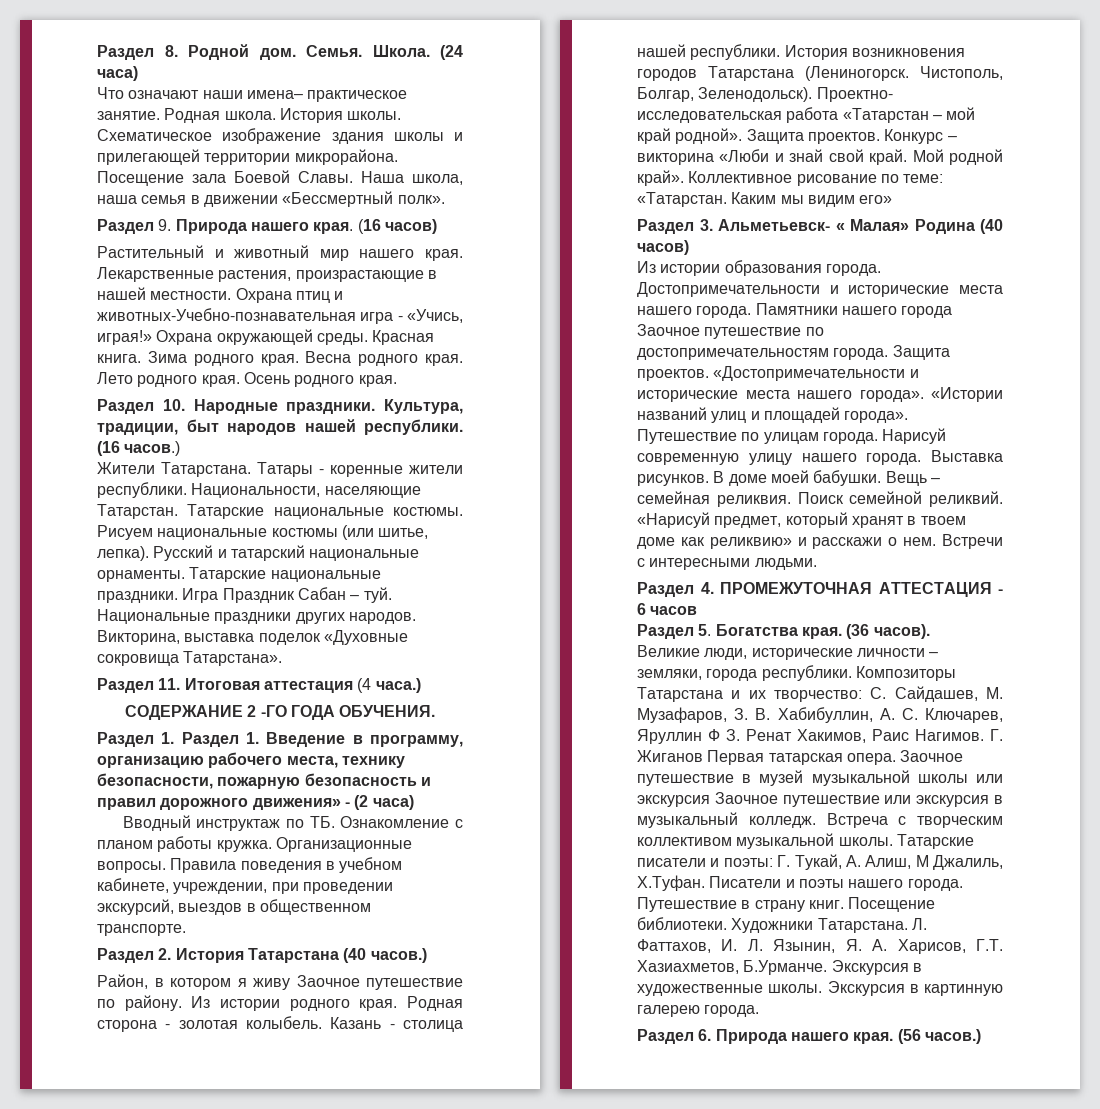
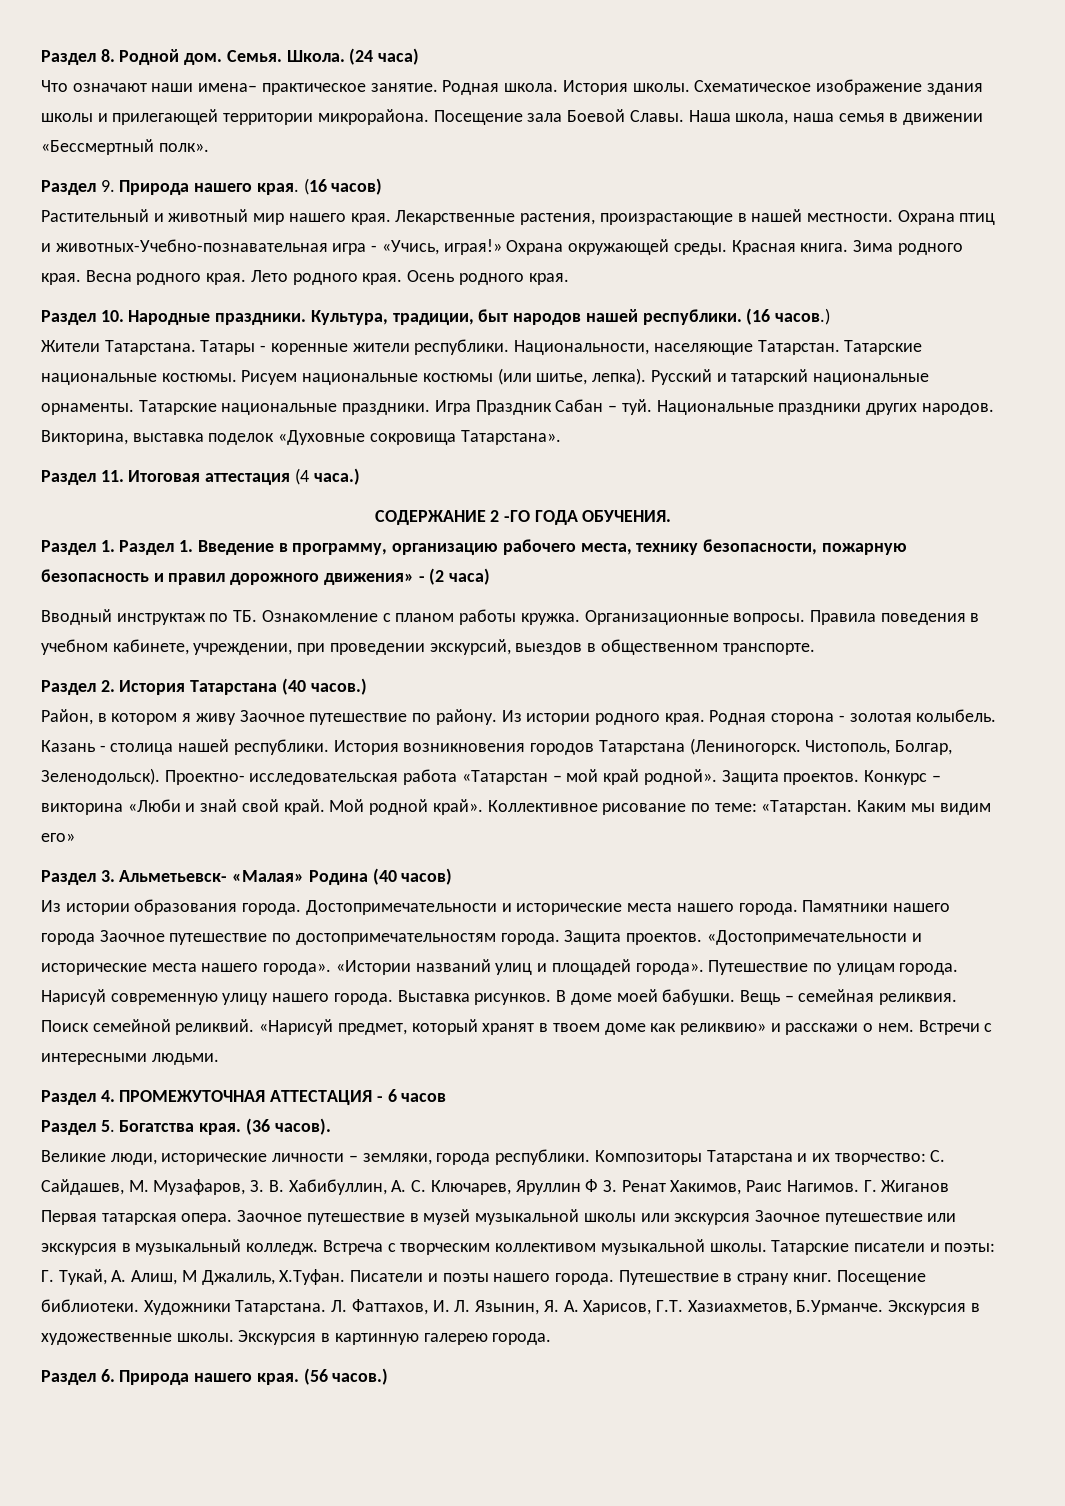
- Раздел 3. Альметьевск- « Малая» Родина (40 часов)
+ Раздел 3. Альметьевск- «Малая» Родина (40 часов)

